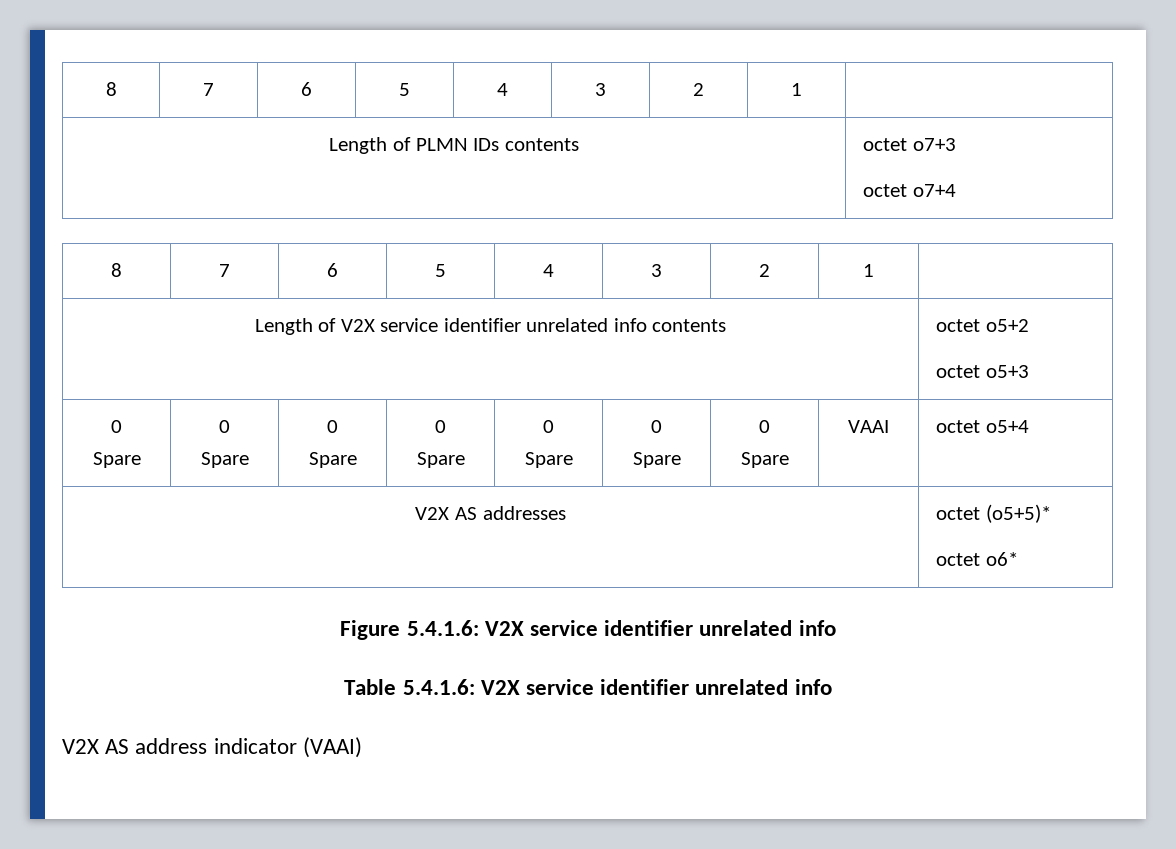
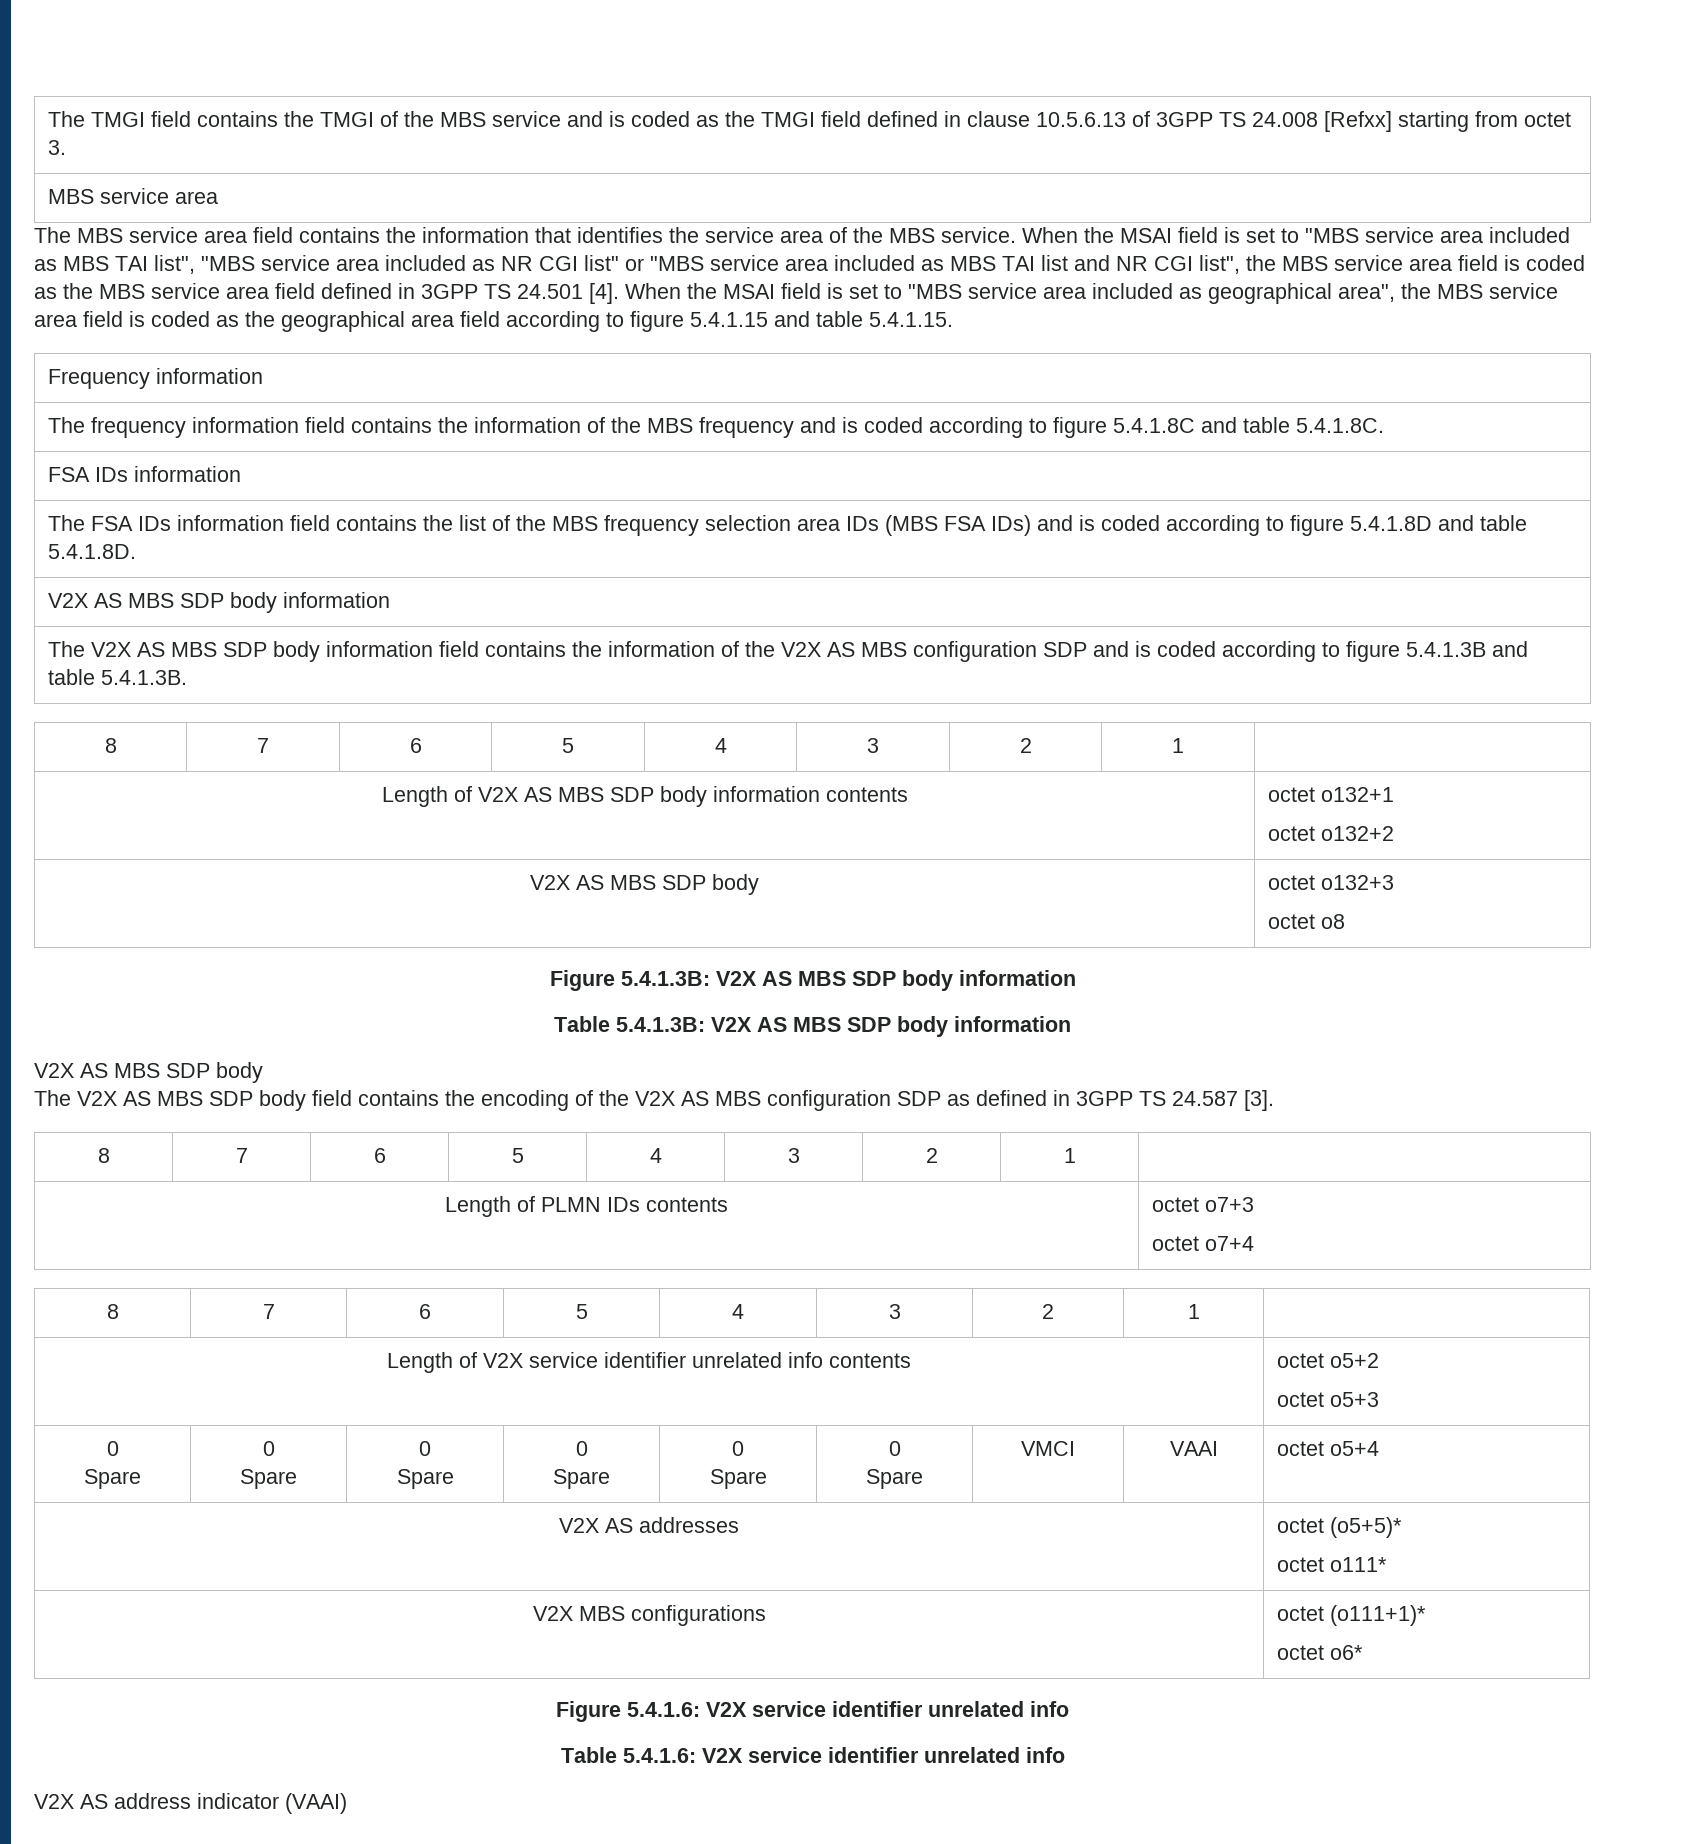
+ The TMGI field contains the TMGI of the MBS service and is coded as the TMGI field defined in clause 10.5.6.13 of 3GPP TS 24.008 [Refxx] starting from octet 3.
+ MBS service area
+ The MBS service area field contains the information that identifies the service area of the MBS service. When the MSAI field is set to "MBS service area included as MBS TAI list", "MBS service area included as NR CGI list" or "MBS service area included as MBS TAI list and NR CGI list", the MBS service area field is coded as the MBS service area field defined in 3GPP TS 24.501 [4]. When the MSAI field is set to "MBS service area included as geographical area", the MBS service area field is coded as the geographical area field according to figure 5.4.1.15 and table 5.4.1.15.
+ Frequency information
+ The frequency information field contains the information of the MBS frequency and is coded according to figure 5.4.1.8C and table 5.4.1.8C.
+ FSA IDs information
+ The FSA IDs information field contains the list of the MBS frequency selection area IDs (MBS FSA IDs) and is coded according to figure 5.4.1.8D and table 5.4.1.8D.
+ V2X AS MBS SDP body information
+ The V2X AS MBS SDP body information field contains the information of the V2X AS MBS configuration SDP and is coded according to figure 5.4.1.3B and table 5.4.1.3B.
+ 8 | 7 | 6 | 5 | 4 | 3 | 2 | 1 |
+ Length of V2X AS MBS SDP body information contents | octet o132+1
+ octet o132+2
+ V2X AS MBS SDP body | octet o132+3
+ octet o8
+ Figure 5.4.1.3B: V2X AS MBS SDP body information
+ Table 5.4.1.3B: V2X AS MBS SDP body information
+ V2X AS MBS SDP body
+ The V2X AS MBS SDP body field contains the encoding of the V2X AS MBS configuration SDP as defined in 3GPP TS 24.587 [3].
  Length of V2X service identifier unrelated info contents | octet o5+2
  octet o5+3
  0
  Spare | 0
  Spare | 0
  Spare | 0
  Spare | 0
  Spare | 0
- Spare | 0
- Spare | VAAI | octet o5+4
+ Spare | VMCI | VAAI | octet o5+4
  V2X AS addresses | octet (o5+5)*
+ octet o111*
+ V2X MBS configurations | octet (o111+1)*

